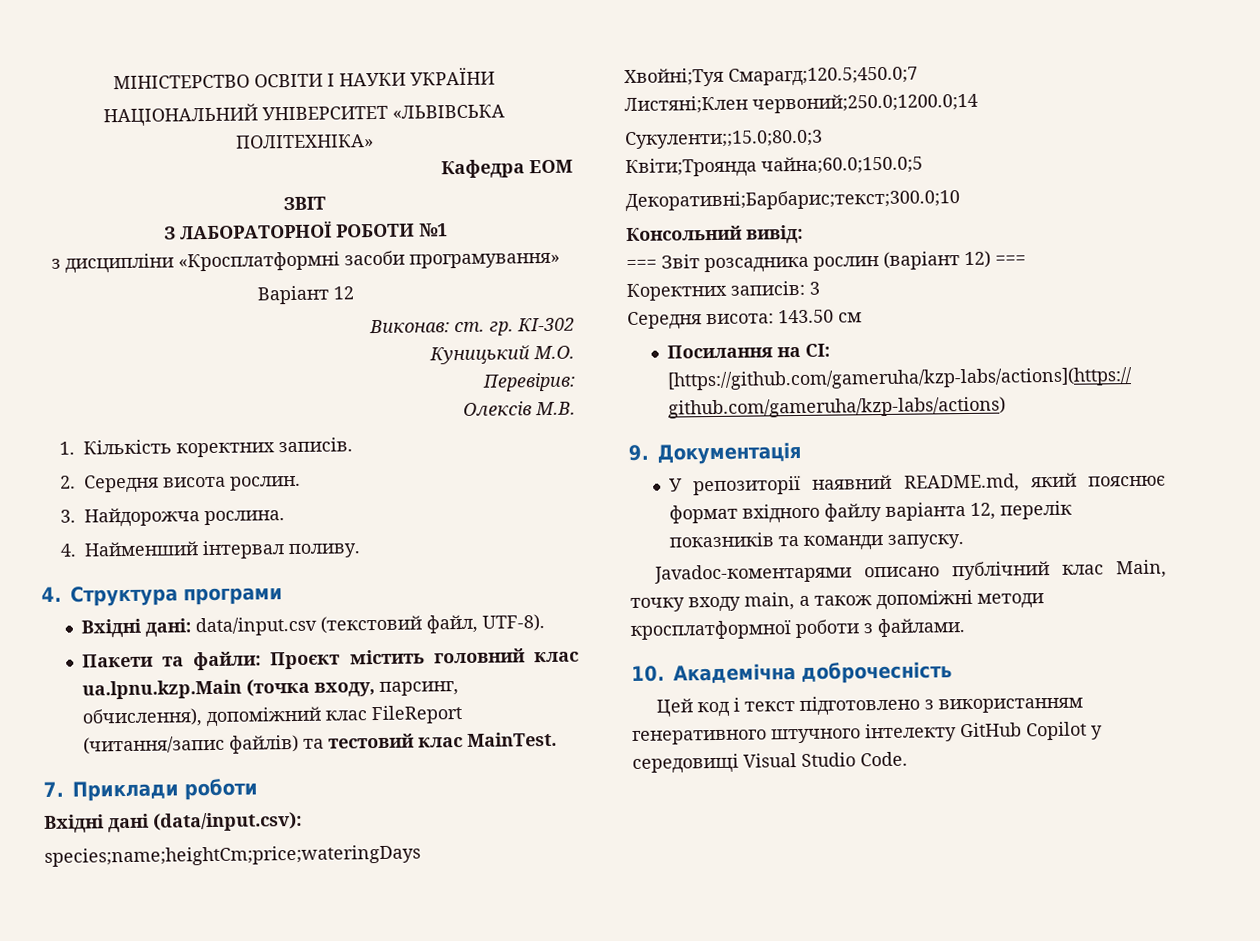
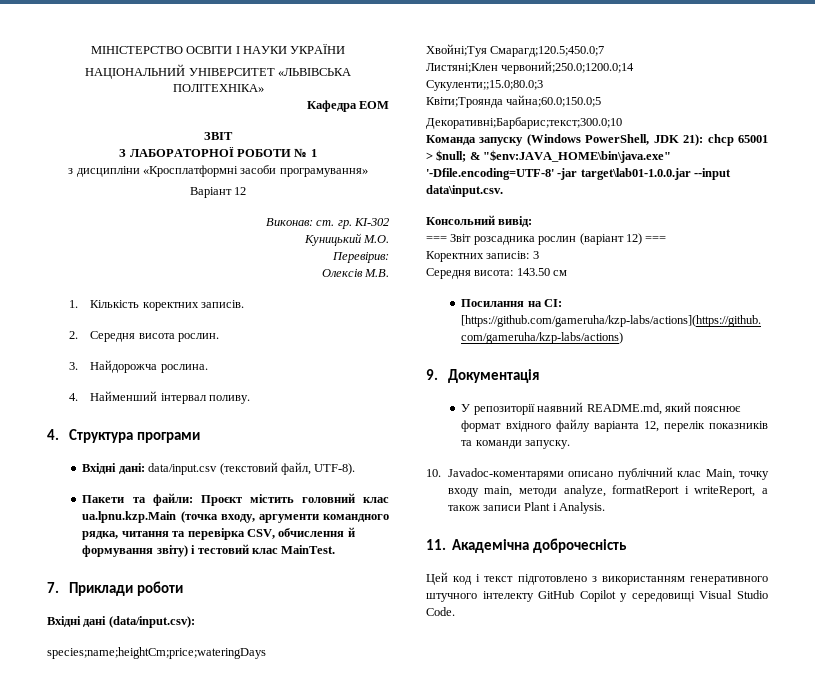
- З ЛАБОРАТОРНОЇ РОБОТИ №1
+ З ЛАБОРАТОРНОЇ РОБОТИ № 1
- Пакети та файли: Проєкт містить головний клас ua.lpnu.kzp.Main (точка входу, парсинг, обчислення), допоміжний клас FileReport (читання/запис файлів) та тестовий клас MainTest.
+ Пакети та файли: Проєкт містить головний клас ua.lpnu.kzp.Main (точка входу, аргументи командного рядка, читання та перевірка CSV, обчислення й формування звіту) і тестовий клас MainTest.
+ Команда запуску (Windows PowerShell, JDK 21): chcp 65001 > $null; & "$env:JAVA_HOME\bin\java.exe" '-Dfile.encoding=UTF-8' -jar target\lab01-1.0.0.jar --input data\input.csv.
- Javadoc-коментарями описано публічний клас Main, точку входу main, а також допоміжні методи кросплатформної роботи з файлами.
- 10. Академічна доброчесність
+ 10. Javadoc-коментарями описано публічний клас Main, точку входу main, методи analyze, formatReport і writeReport, а також записи Plant і Analysis.
+ 11. Академічна доброчесність

